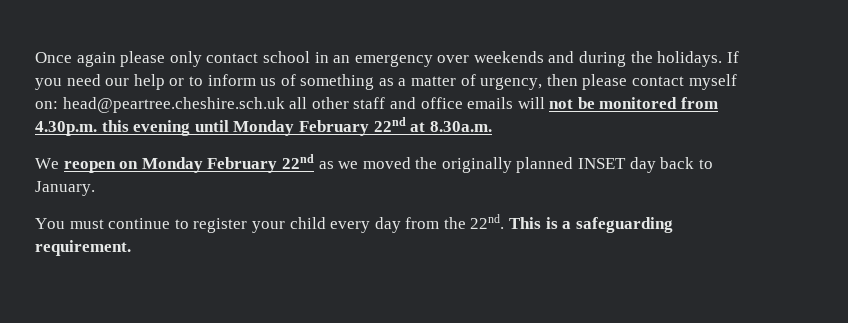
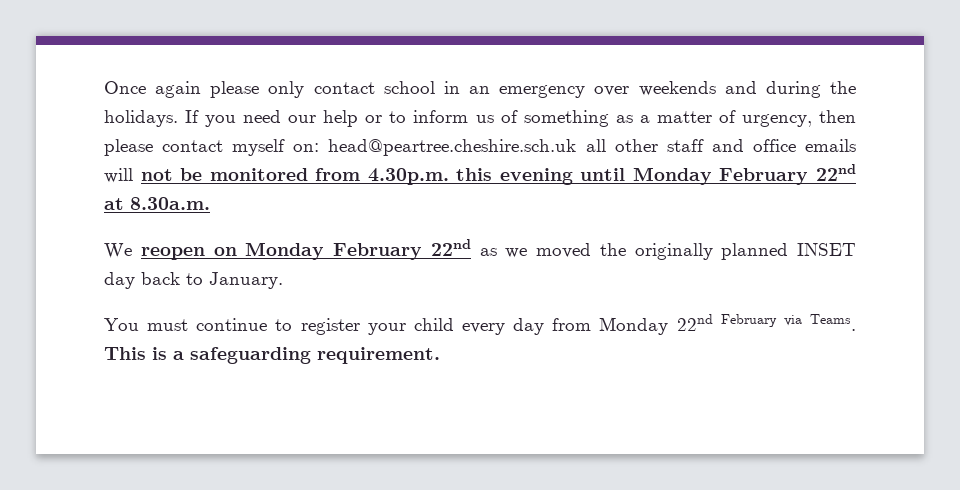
- You must continue to register your child every day from the 22nd.
+ You must continue to register your child every day from Monday 22nd February via Teams.

